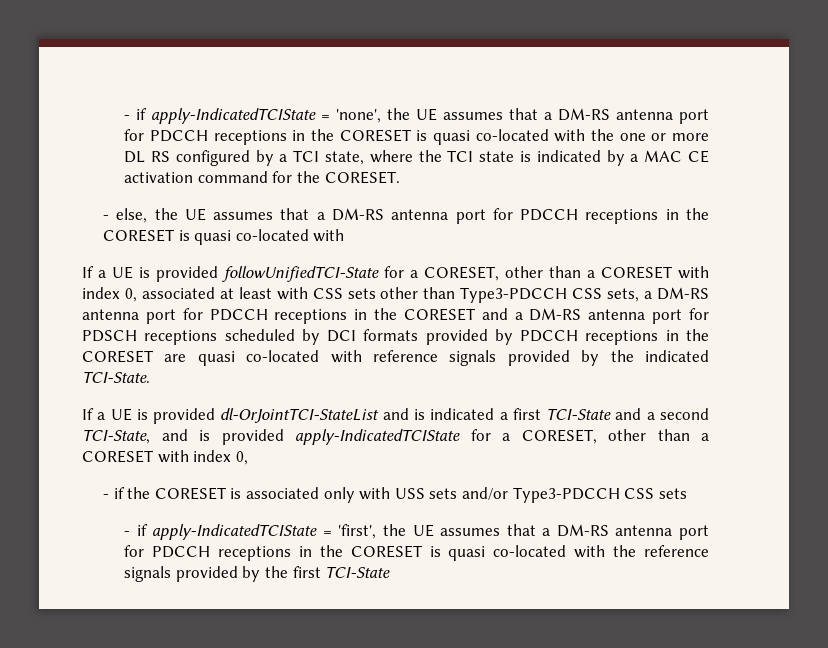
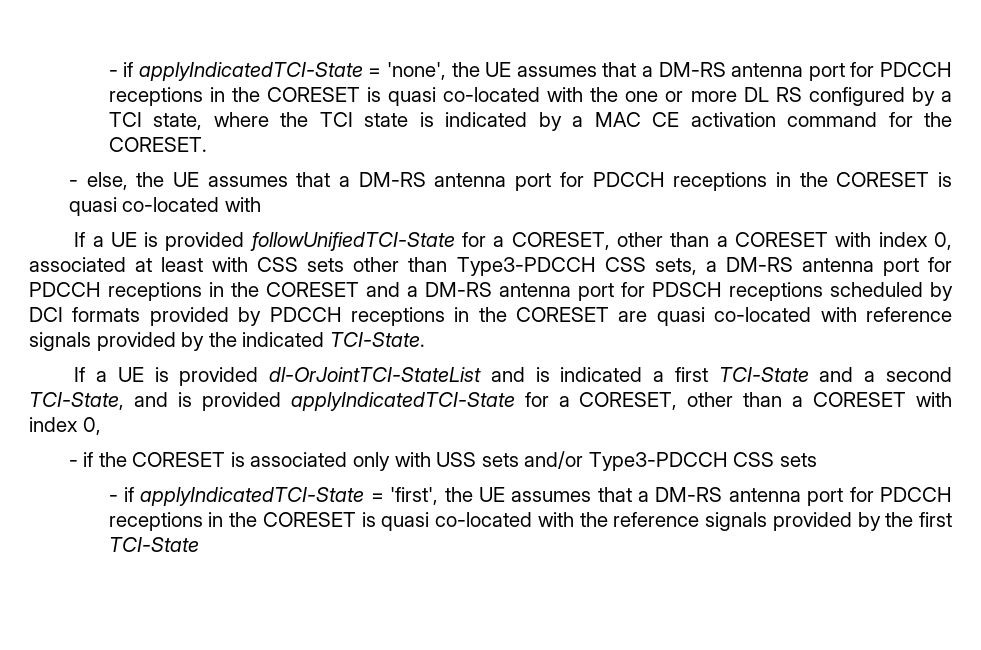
- - if apply-IndicatedTCIState = 'none', the UE assumes that a DM-RS antenna port for PDCCH receptions in the CORESET is quasi co-located with the one or more DL RS configured by a TCI state, where the TCI state is indicated by a MAC CE activation command for the CORESET.
+ - if applyIndicatedTCI-State = 'none', the UE assumes that a DM-RS antenna port for PDCCH receptions in the CORESET is quasi co-located with the one or more DL RS configured by a TCI state, where the TCI state is indicated by a MAC CE activation command for the CORESET.
- If a UE is provided dl-OrJointTCI-StateList and is indicated a first TCI-State and a second TCI-State, and is provided apply-IndicatedTCIState for a CORESET, other than a CORESET with index 0,
+ If a UE is provided dl-OrJointTCI-StateList and is indicated a first TCI-State and a second TCI-State, and is provided applyIndicatedTCI-State for a CORESET, other than a CORESET with index 0,
- - if apply-IndicatedTCIState = 'first', the UE assumes that a DM-RS antenna port for PDCCH receptions in the CORESET is quasi co-located with the reference signals provided by the first TCI-State
+ - if applyIndicatedTCI-State = 'first', the UE assumes that a DM-RS antenna port for PDCCH receptions in the CORESET is quasi co-located with the reference signals provided by the first TCI-State

